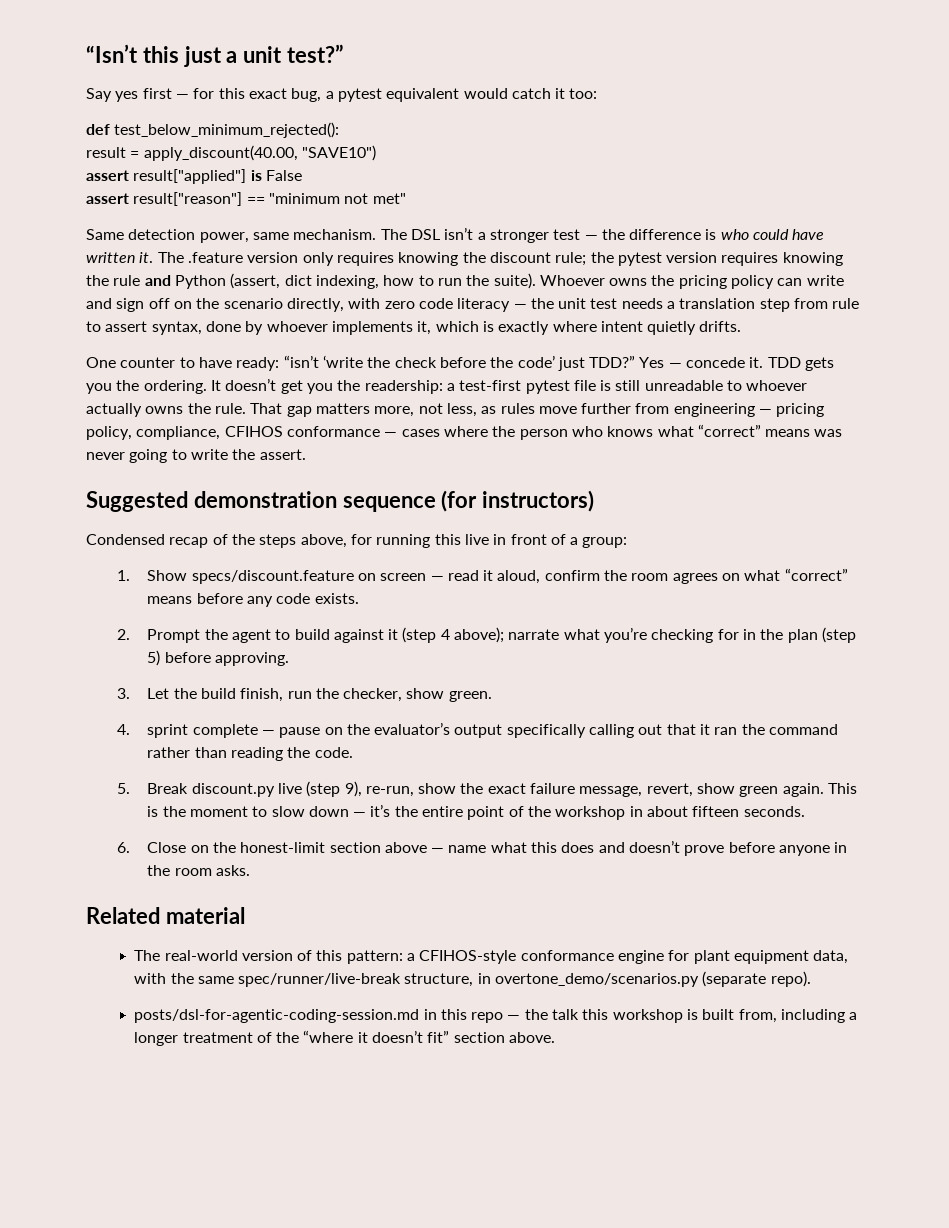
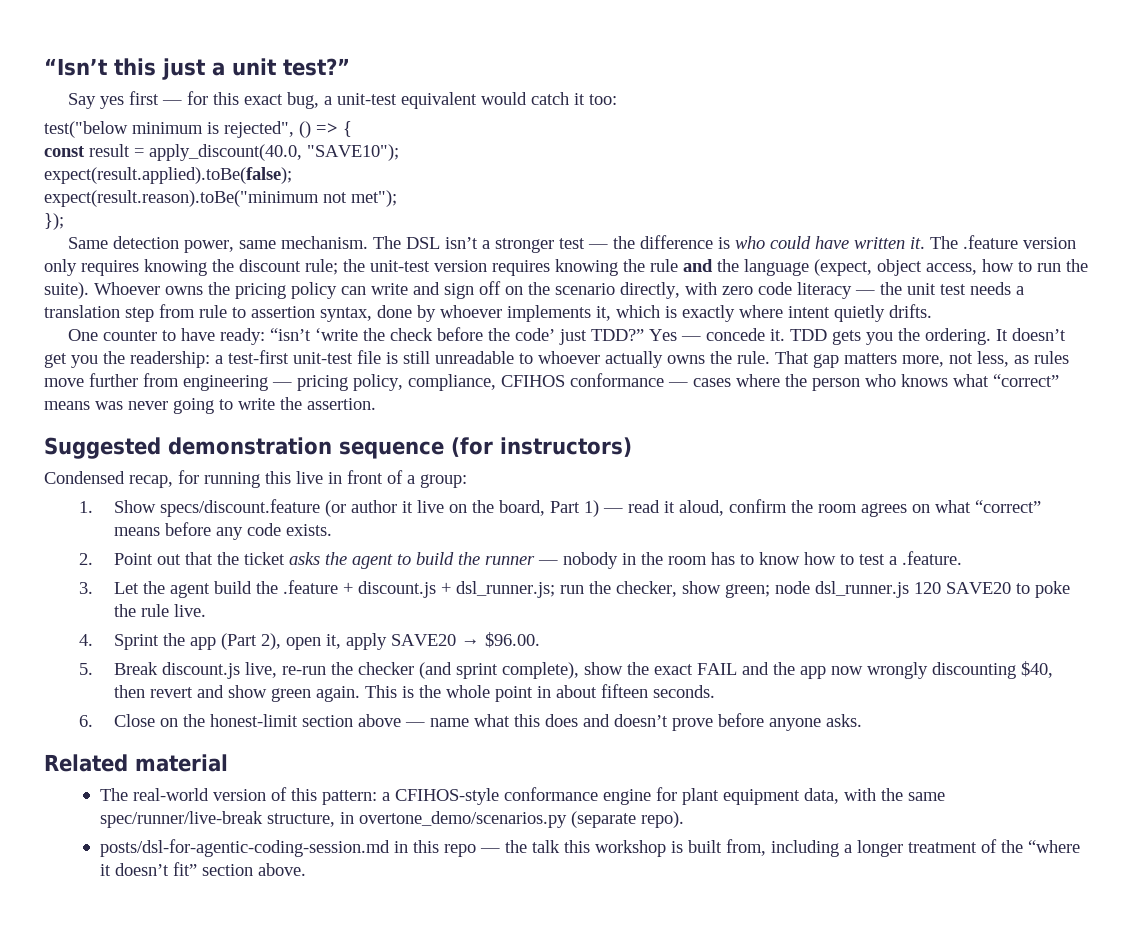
- Say yes first — for this exact bug, a pytest equivalent would catch it too:
+ Say yes first — for this exact bug, a unit-test equivalent would catch it too:
- def test_below_minimum_rejected():
- result = apply_discount(40.00, "SAVE10")
- assert result["applied"] is False
- assert result["reason"] == "minimum not met"
+ test("below minimum is rejected", () => {
+ const result = apply_discount(40.0, "SAVE10");
+ expect(result.applied).toBe(false);
+ expect(result.reason).toBe("minimum not met");
+ });
- The .feature version only requires knowing the discount rule; the pytest version requires knowing the rule and Python (assert, dict indexing, how to run the suite).
+ The .feature version only requires knowing the discount rule; the unit-test version requires knowing the rule and the language (expect, object access, how to run the suite).
- Whoever owns the pricing policy can write and sign off on the scenario directly, with zero code literacy — the unit test needs a translation step from rule to assert syntax, done by whoever implements it, which is exactly where intent quietly drifts.
+ Whoever owns the pricing policy can write and sign off on the scenario directly, with zero code literacy — the unit test needs a translation step from rule to assertion syntax, done by whoever implements it, which is exactly where intent quietly drifts.
- It doesn’t get you the readership: a test-first pytest file is still unreadable to whoever actually owns the rule.
+ It doesn’t get you the readership: a test-first unit-test file is still unreadable to whoever actually owns the rule.
- That gap matters more, not less, as rules move further from engineering — pricing policy, compliance, CFIHOS conformance — cases where the person who knows what “correct” means was never going to write the assert.
+ That gap matters more, not less, as rules move further from engineering — pricing policy, compliance, CFIHOS conformance — cases where the person who knows what “correct” means was never going to write the assertion.
- Condensed recap of the steps above, for running this live in front of a group:
+ Condensed recap, for running this live in front of a group:
- 1. Show specs/discount.feature on screen — read it aloud, confirm the room agrees on what “correct” means before any code exists.
+ 1. Show specs/discount.feature (or author it live on the board, Part 1) — read it aloud, confirm the room agrees on what “correct” means before any code exists.
- 2. Prompt the agent to build against it (step 4 above); narrate what you’re checking for in the plan (step 5) before approving.
- 3. Let the build finish, run the checker, show green.
- 4. sprint complete — pause on the evaluator’s output specifically calling out that it ran the command rather than reading the code.
- 5. Break discount.py live (step 9), re-run, show the exact failure message, revert, show green again.
+ 2. Point out that the ticket asks the agent to build the runner — nobody in the room has to know how to test a .feature.
+ 3. Let the agent build the .feature + discount.js + dsl_runner.js; run the checker, show green; node dsl_runner.js 120 SAVE20 to poke the rule live.
+ 4. Sprint the app (Part 2), open it, apply SAVE20 → $96.00.
+ 5. Break discount.js live, re-run the checker (and sprint complete), show the exact FAIL and the app now wrongly discounting $40, then revert and show green again.
- This is the moment to slow down — it’s the entire point of the workshop in about fifteen seconds.
+ This is the whole point in about fifteen seconds.
- 6. Close on the honest-limit section above — name what this does and doesn’t prove before anyone in the room asks.
+ 6. Close on the honest-limit section above — name what this does and doesn’t prove before anyone asks.

